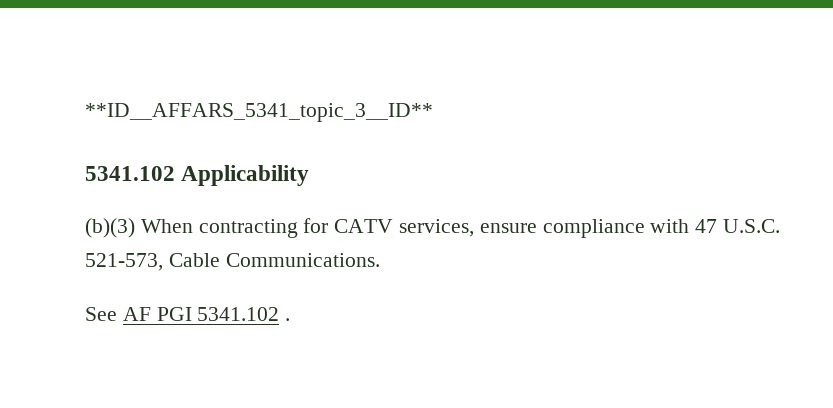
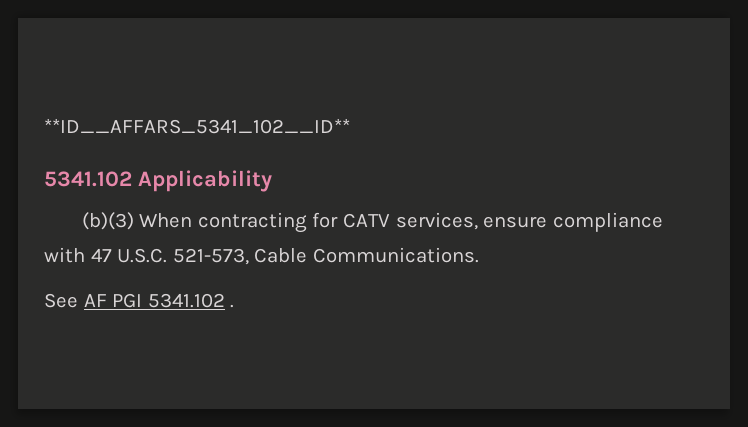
- **ID__AFFARS_5341_topic_3__ID**
+ **ID__AFFARS_5341_102__ID**

